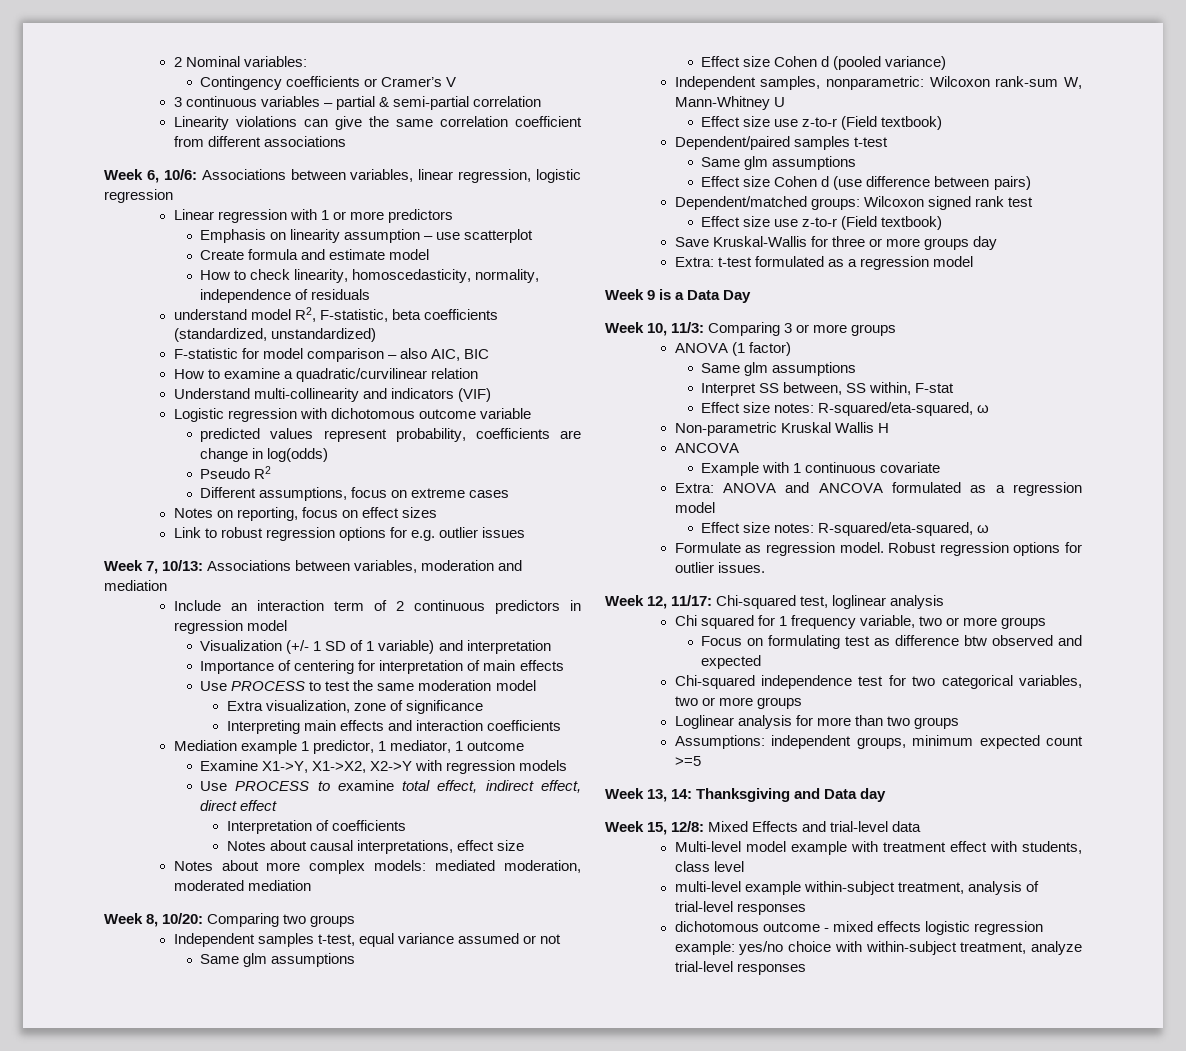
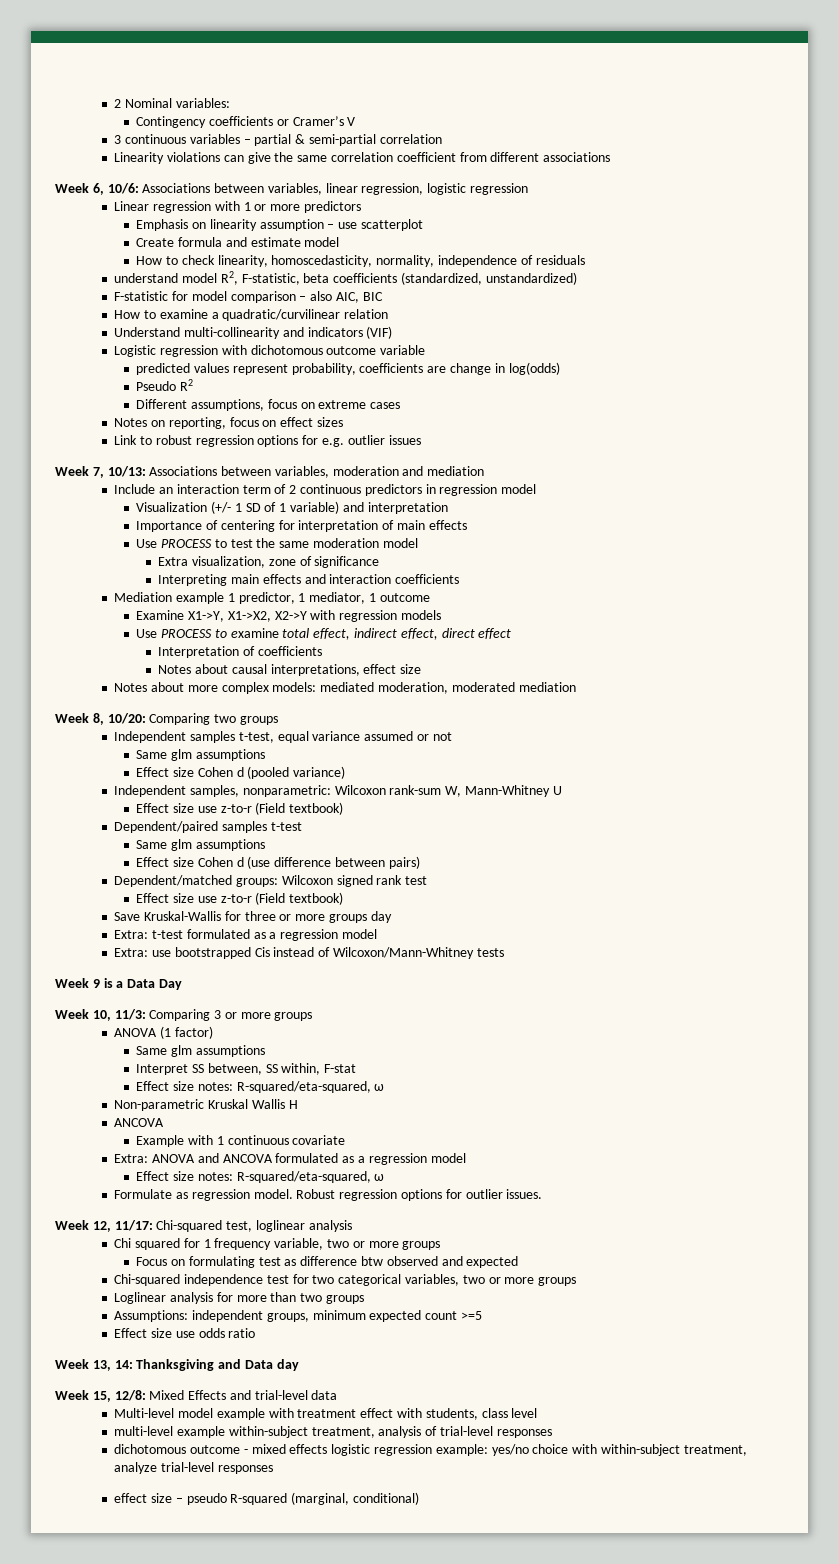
+ Extra: use bootstrapped Cis instead of Wilcoxon/Mann-Whitney tests
+ Effect size use odds ratio
+ effect size – pseudo R-squared (marginal, conditional)

